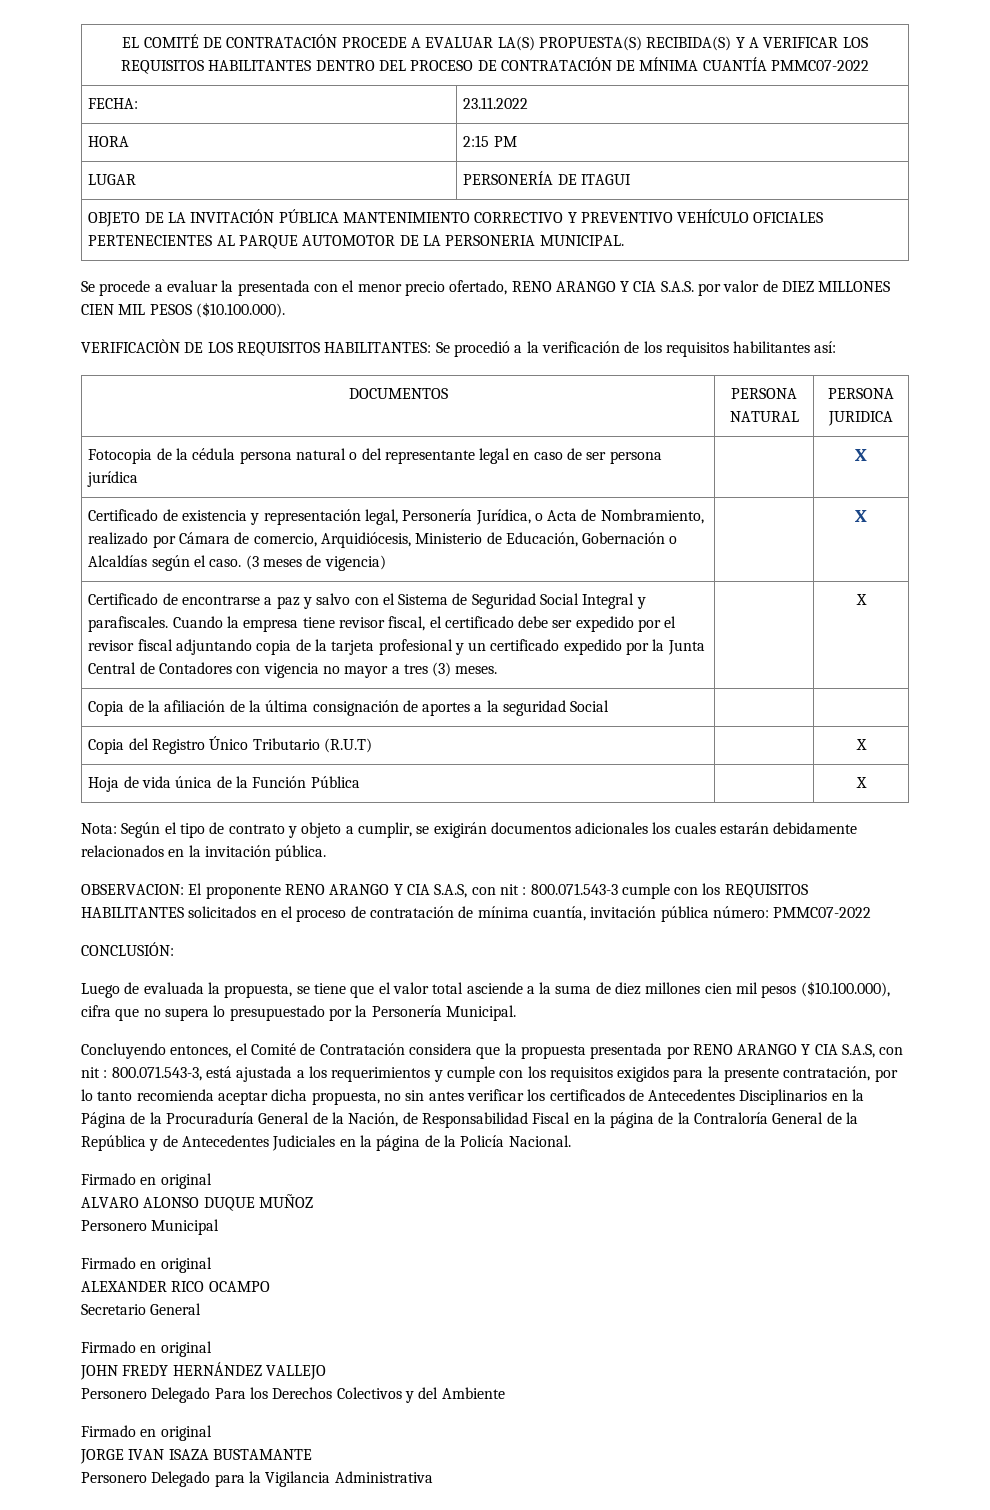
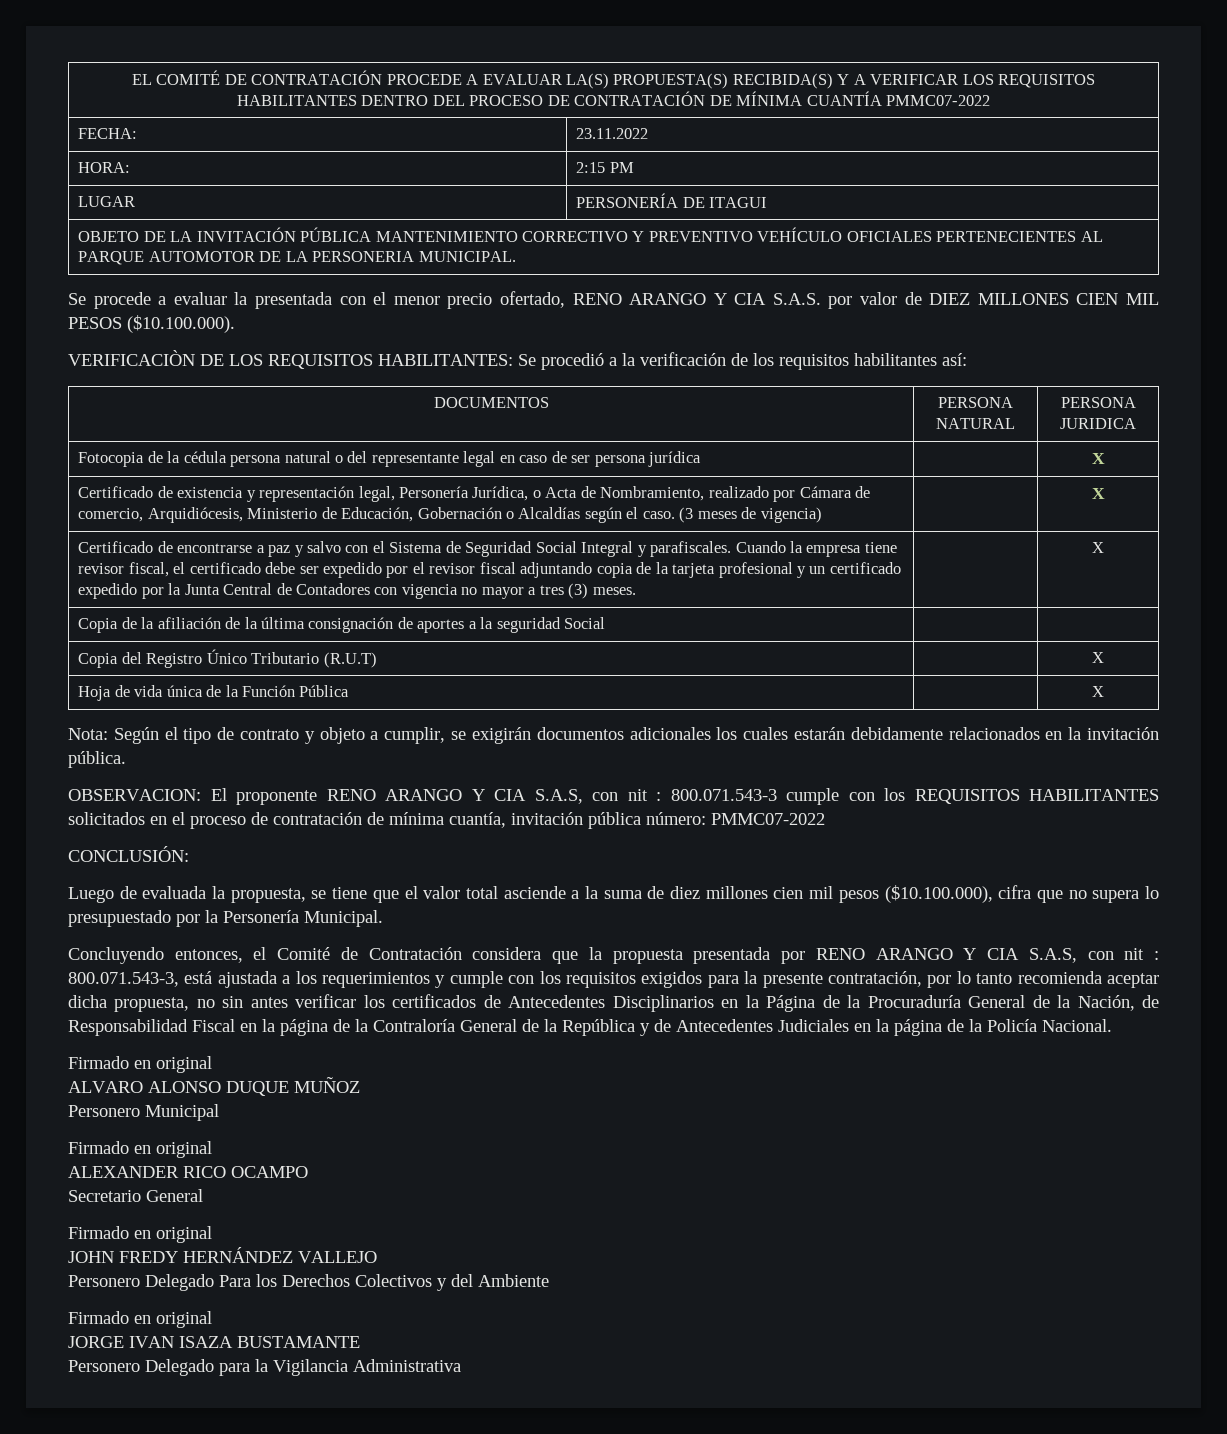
- HORA | 2:15 PM
+ HORA: | 2:15 PM

